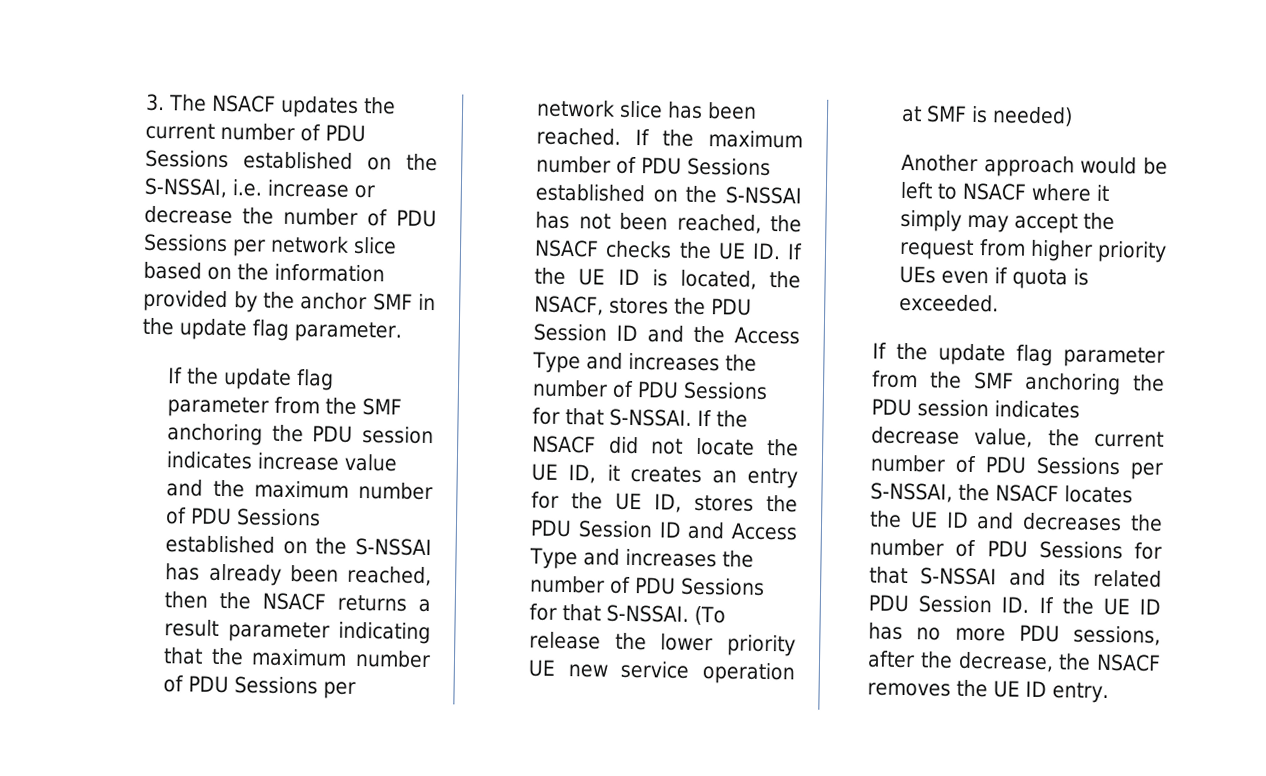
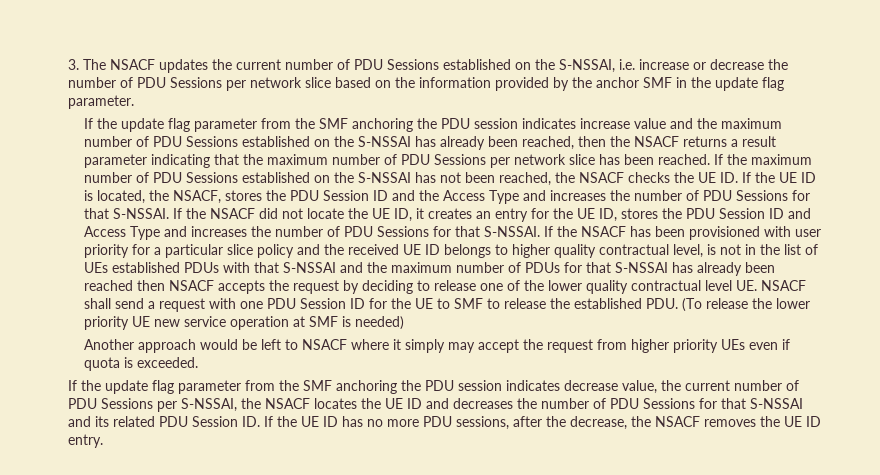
- (To release the lower priority UE new service operation at SMF is needed)
+ If the NSACF has been provisioned with user priority for a particular slice policy and the received UE ID belongs to higher quality contractual level, is not in the list of UEs established PDUs with that S-NSSAI and the maximum number of PDUs for that S-NSSAI has already been reached then NSACF accepts the request by deciding to release one of the lower quality contractual level UE. NSACF shall send a request with one PDU Session ID for the UE to SMF to release the established PDU. (To release the lower priority UE new service operation at SMF is needed)

